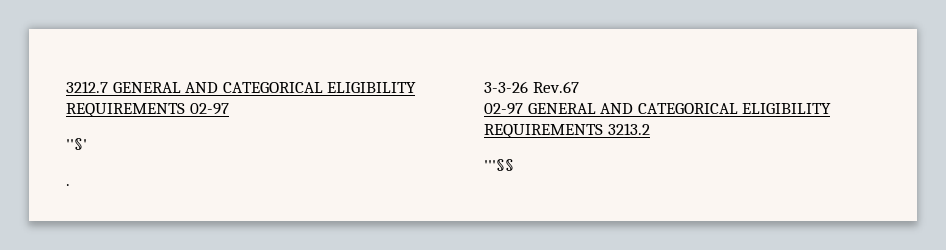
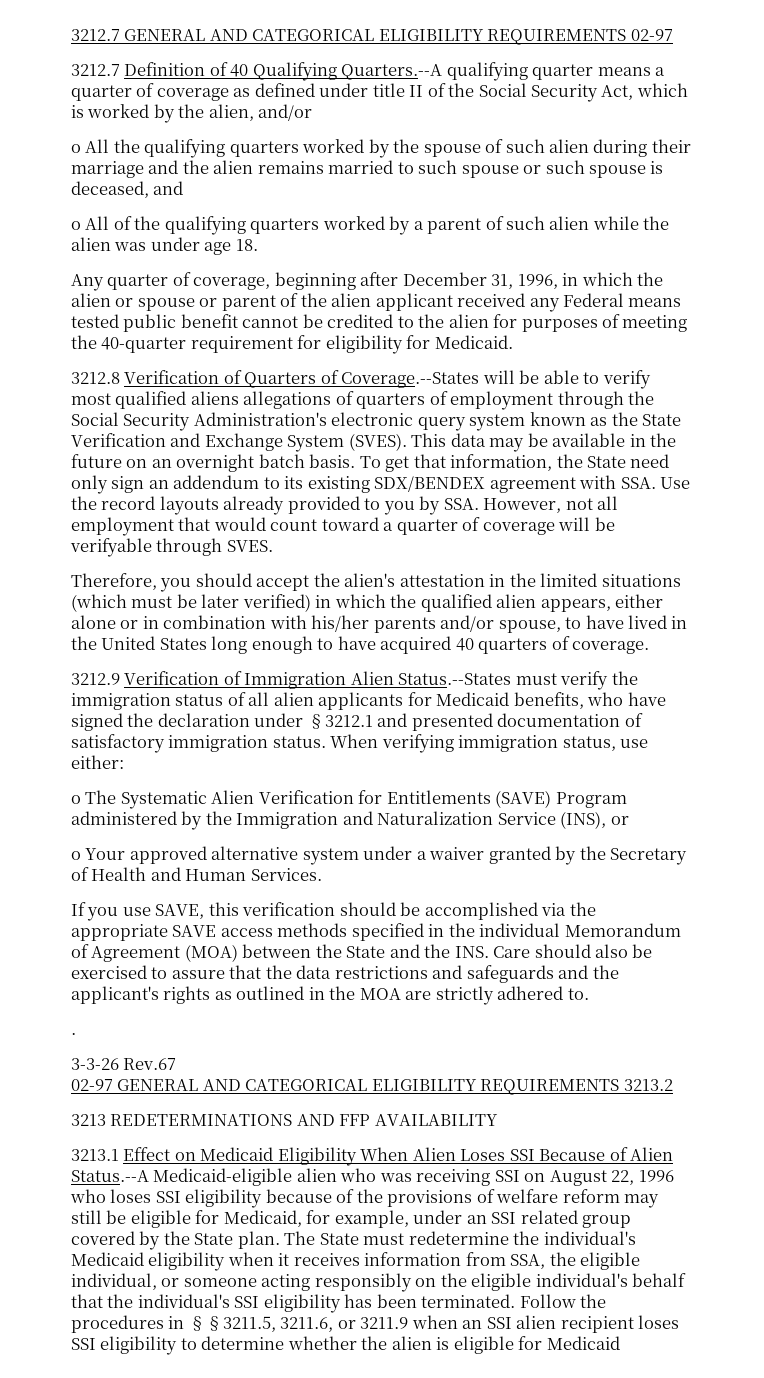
- ''§'
+ 3212.7 Definition of 40 Qualifying Quarters.--A qualifying quarter means a quarter of coverage as defined under title II of the Social Security Act, which is worked by the alien, and/or
+ o All the qualifying quarters worked by the spouse of such alien during their marriage and the alien remains married to such spouse or such spouse is deceased, and
+ o All of the qualifying quarters worked by a parent of such alien while the alien was under age 18.
+ Any quarter of coverage, beginning after December 31, 1996, in which the alien or spouse or parent of the alien applicant received any Federal means tested public benefit cannot be credited to the alien for purposes of meeting the 40-quarter requirement for eligibility for Medicaid.
+ 3212.8 Verification of Quarters of Coverage.--States will be able to verify most qualified aliens allegations of quarters of employment through the Social Security Administration's electronic query system known as the State Verification and Exchange System (SVES). This data may be available in the future on an overnight batch basis. To get that information, the State need only sign an addendum to its existing SDX/BENDEX agreement with SSA. Use the record layouts already provided to you by SSA. However, not all employment that would count toward a quarter of coverage will be verifyable through SVES.
+ Therefore, you should accept the alien's attestation in the limited situations (which must be later verified) in which the qualified alien appears, either alone or in combination with his/her parents and/or spouse, to have lived in the United States long enough to have acquired 40 quarters of coverage.
+ 3212.9 Verification of Immigration Alien Status.--States must verify the immigration status of all alien applicants for Medicaid benefits, who have signed the declaration under §3212.1 and presented documentation of satisfactory immigration status. When verifying immigration status, use either:
+ o The Systematic Alien Verification for Entitlements (SAVE) Program administered by the Immigration and Naturalization Service (INS), or
+ o Your approved alternative system under a waiver granted by the Secretary of Health and Human Services.
+ If you use SAVE, this verification should be accomplished via the appropriate SAVE access methods specified in the individual Memorandum of Agreement (MOA) between the State and the INS. Care should also be exercised to assure that the data restrictions and safeguards and the applicant's rights as outlined in the MOA are strictly adhered to.
- '''§§
+ 3213 REDETERMINATIONS AND FFP AVAILABILITY
+ 3213.1 Effect on Medicaid Eligibility When Alien Loses SSI Because of Alien Status.--A Medicaid-eligible alien who was receiving SSI on August 22, 1996 who loses SSI eligibility because of the provisions of welfare reform may still be eligible for Medicaid, for example, under an SSI related group covered by the State plan. The State must redetermine the individual's Medicaid eligibility when it receives information from SSA, the eligible individual, or someone acting responsibly on the eligible individual's behalf that the individual's SSI eligibility has been terminated. Follow the procedures in §§3211.5, 3211.6, or 3211.9 when an SSI alien recipient loses SSI eligibility to determine whether the alien is eligible for Medicaid

